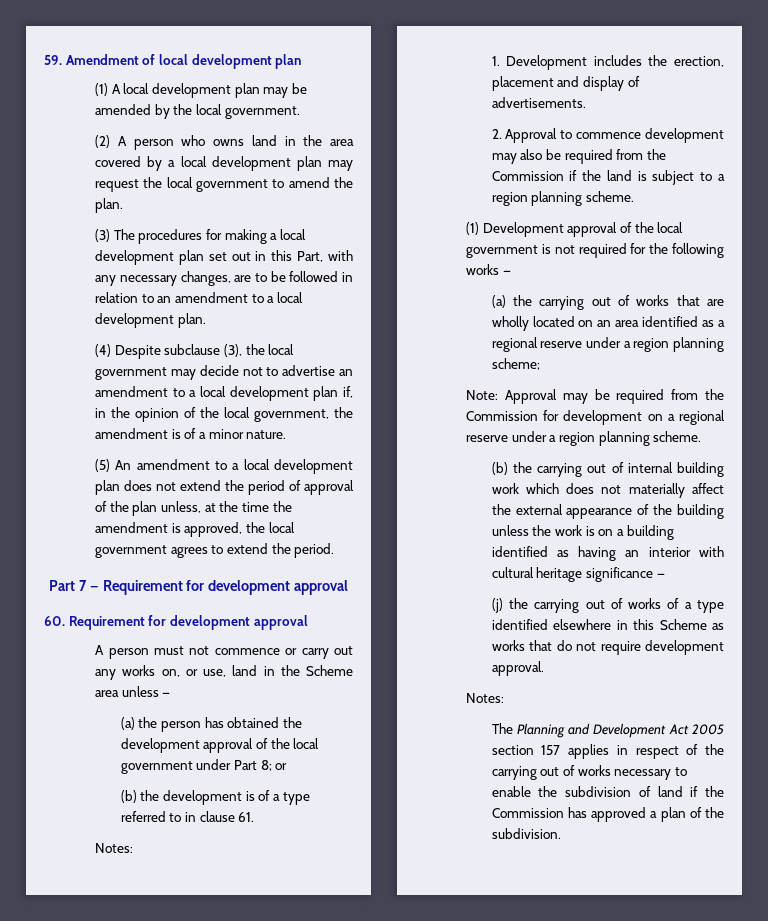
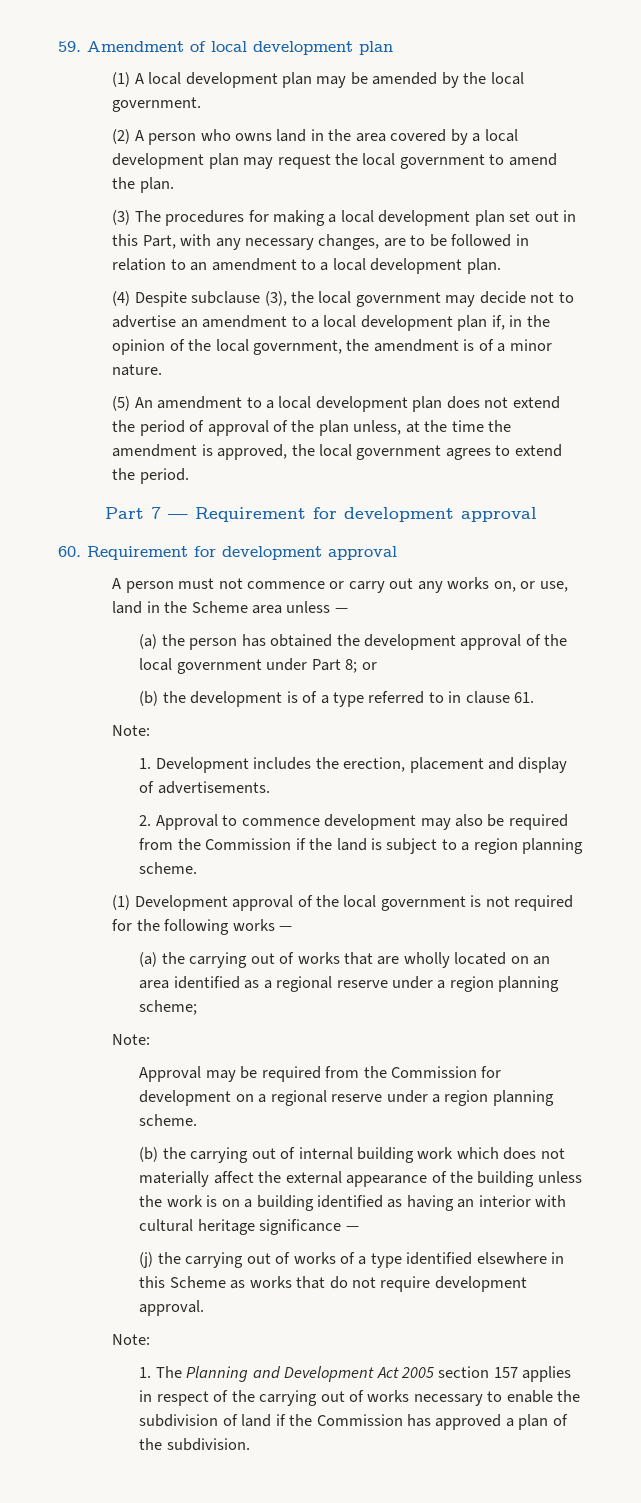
  (b) the development is of a type referred to in clause 61.
- Notes:
+ Note:
  (a) the carrying out of works that are wholly located on an area identified as a regional reserve under a region planning scheme;
- Note: Approval may be required from the Commission for development on a regional reserve under a region planning scheme.
+ Note:
+ Approval may be required from the Commission for development on a regional reserve under a region planning scheme.
  (j) the carrying out of works of a type identified elsewhere in this Scheme as works that do not require development approval.
- Notes:
- The Planning and Development Act 2005 section 157 applies in respect of the carrying out of works necessary to enable the subdivision of land if the Commission has approved a plan of the subdivision.
+ Note:
+ 1. The Planning and Development Act 2005 section 157 applies in respect of the carrying out of works necessary to enable the subdivision of land if the Commission has approved a plan of the subdivision.

